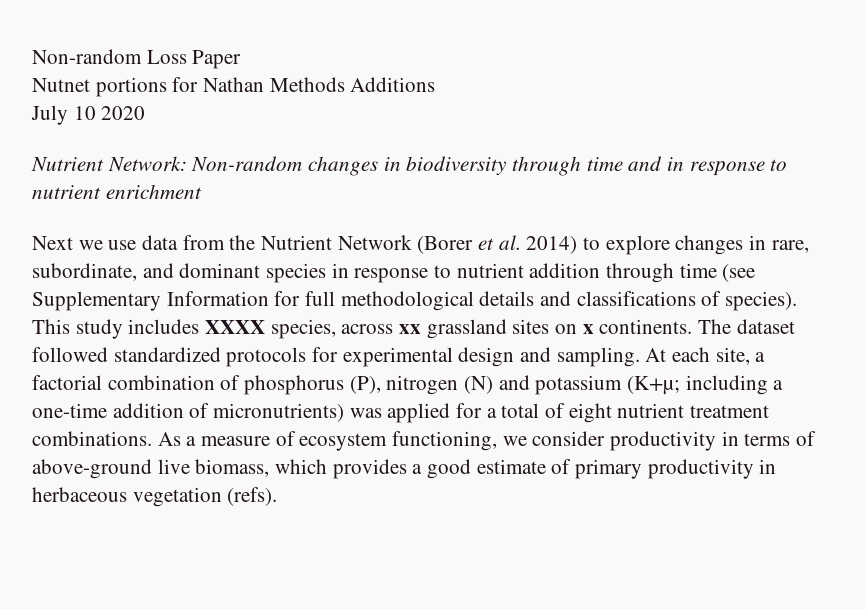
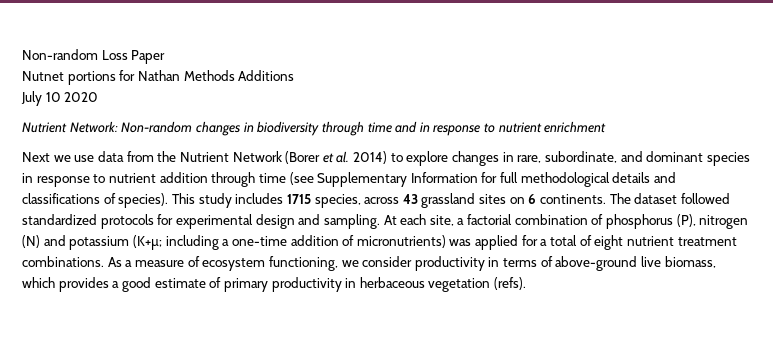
- This study includes XXXX species, across xx grassland sites on x continents.
+ This study includes 1715 species, across 43 grassland sites on 6 continents.

